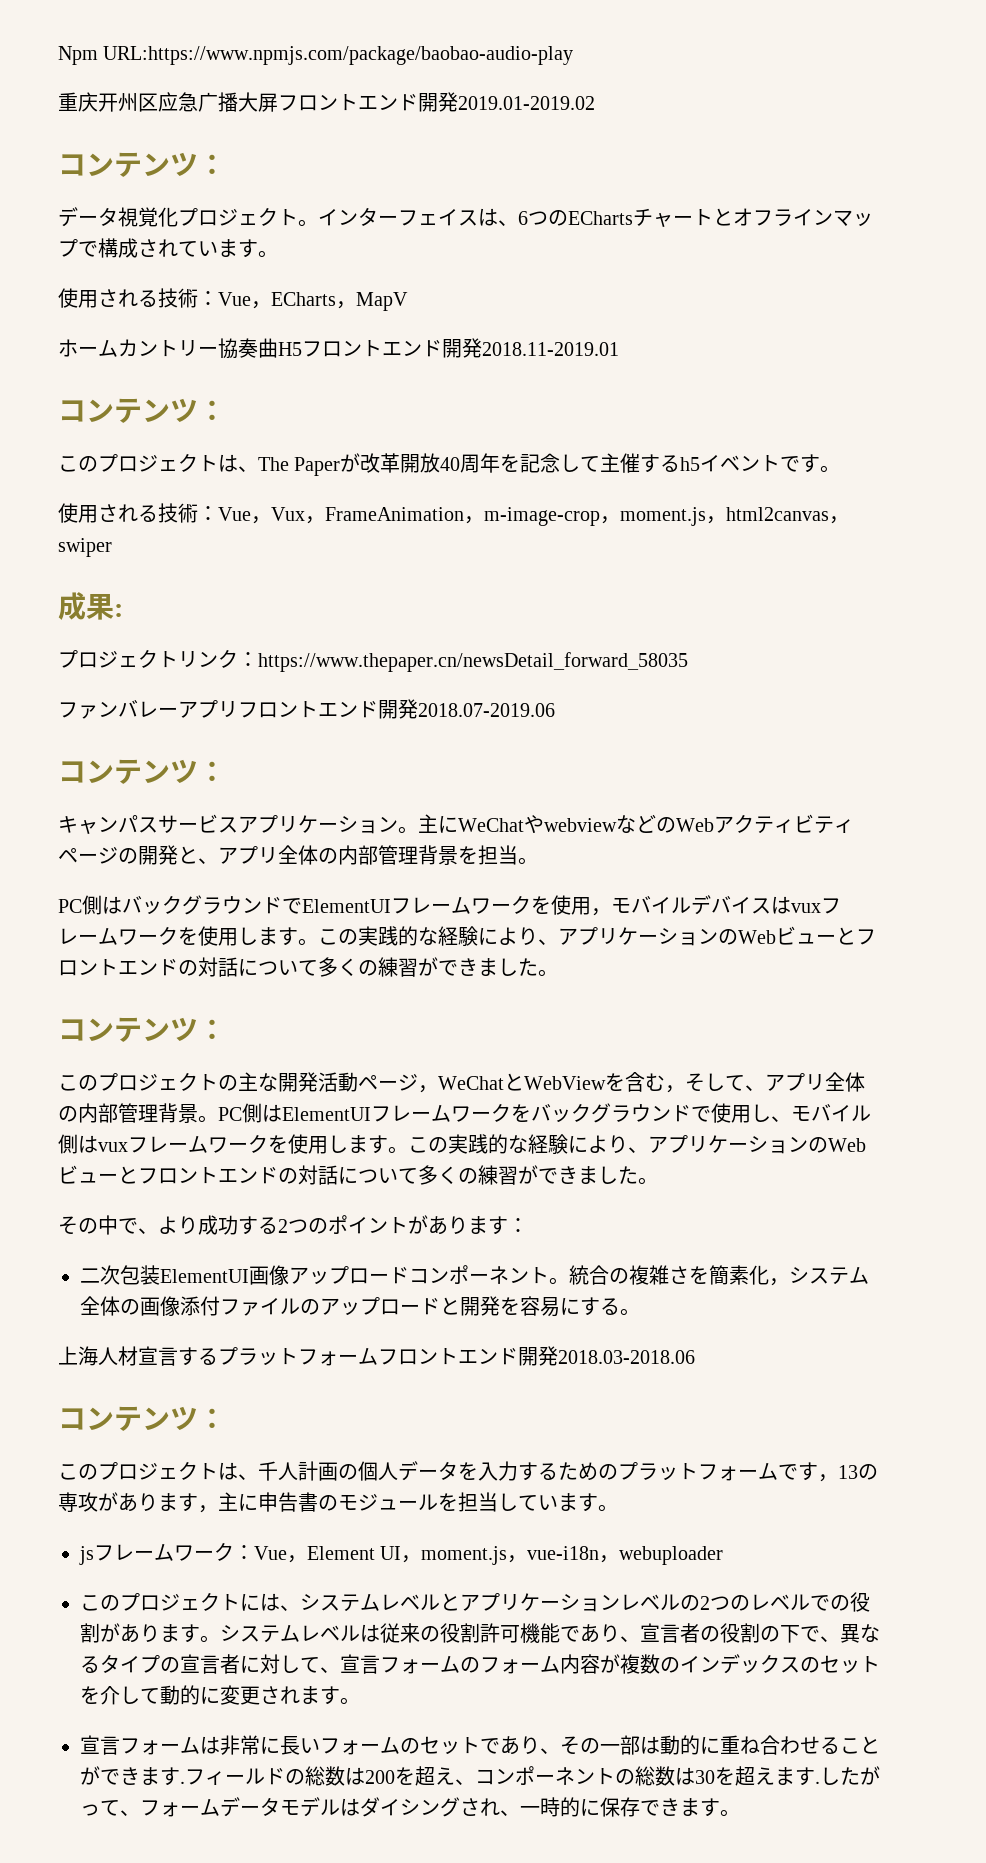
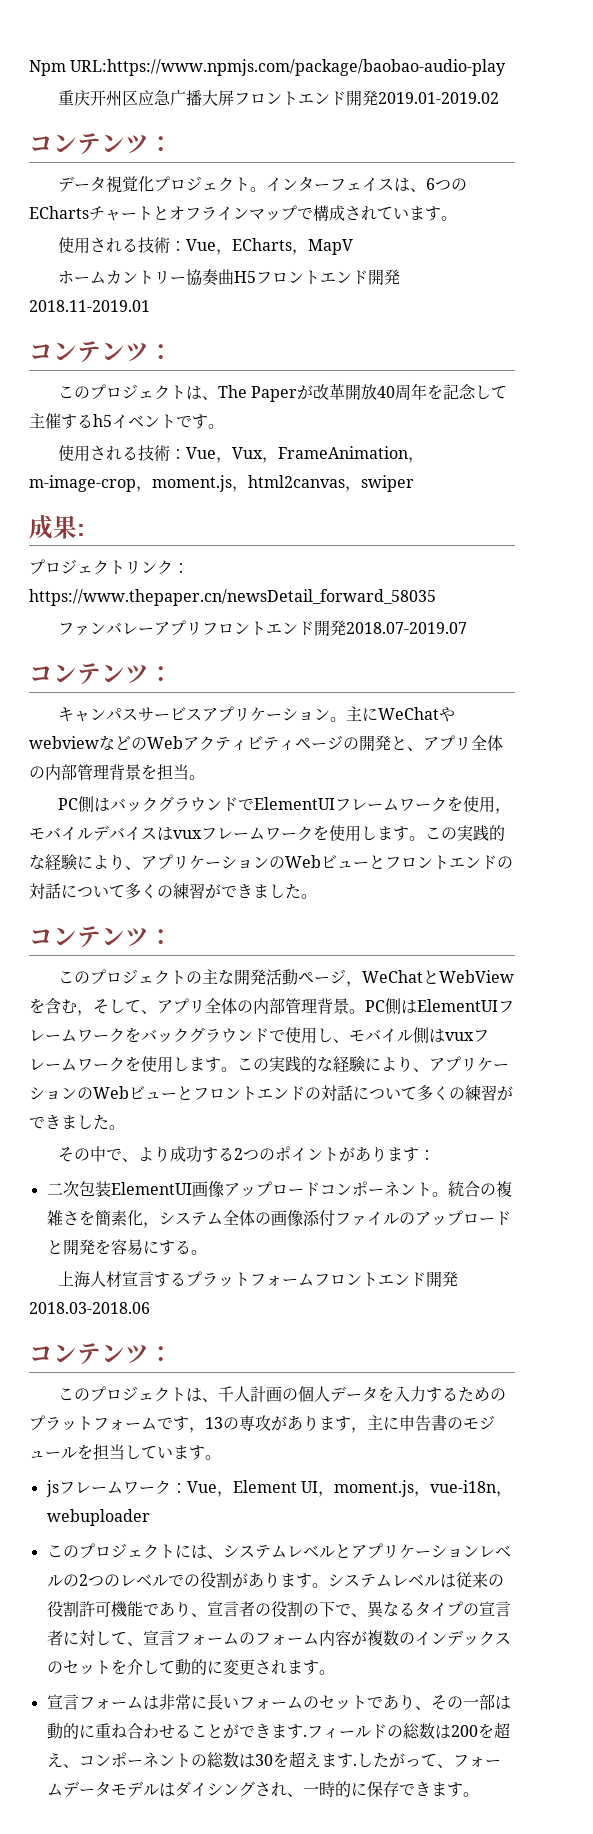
- ファンバレーアプリフロントエンド開発2018.07-2019.06
+ ファンバレーアプリフロントエンド開発2018.07-2019.07

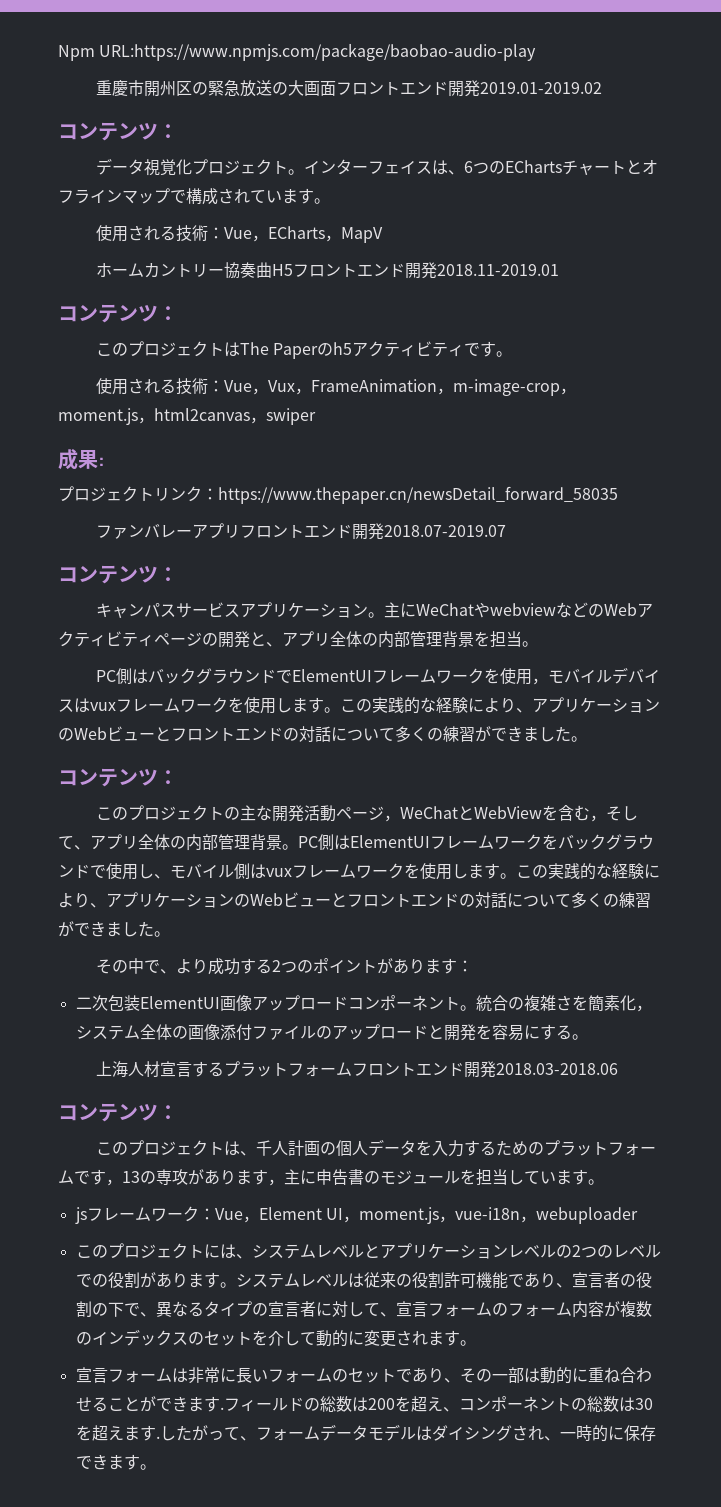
- 重庆开州区应急广播大屏フロントエンド開発2019.01-2019.02
+ 重慶市開州区の緊急放送の大画面フロントエンド開発2019.01-2019.02
- このプロジェクトは、The Paperが改革開放40周年を記念して主催するh5イベントです。
+ このプロジェクトはThe Paperのh5アクティビティです。

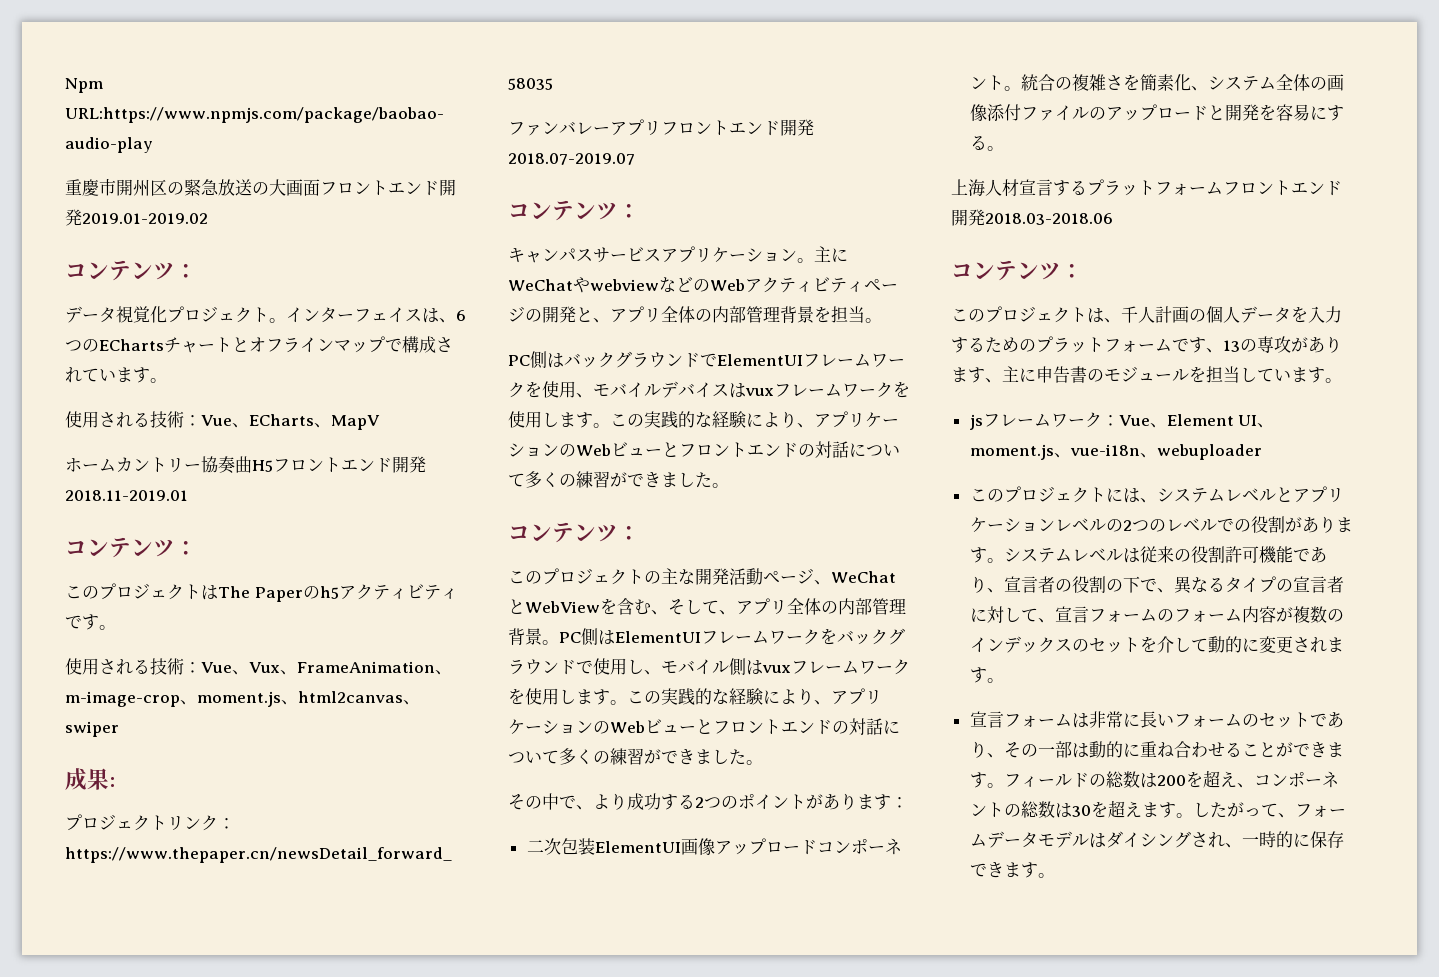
- 使用される技術：Vue，ECharts，MapV
+ 使用される技術：Vue、ECharts、MapV
- 使用される技術：Vue，Vux，FrameAnimation，m-image-crop，moment.js，html2canvas，swiper
+ 使用される技術：Vue、Vux、FrameAnimation、m-image-crop、moment.js、html2canvas、swiper
- PC側はバックグラウンドでElementUIフレームワークを使用，モバイルデバイスはvuxフレームワークを使用します。
+ PC側はバックグラウンドでElementUIフレームワークを使用、モバイルデバイスはvuxフレームワークを使用します。
- このプロジェクトの主な開発活動ページ，WeChatとWebViewを含む，そして、アプリ全体の内部管理背景。
+ このプロジェクトの主な開発活動ページ、WeChatとWebViewを含む、そして、アプリ全体の内部管理背景。
- 統合の複雑さを簡素化，システム全体の画像添付ファイルのアップロードと開発を容易にする。
+ 統合の複雑さを簡素化、システム全体の画像添付ファイルのアップロードと開発を容易にする。
- このプロジェクトは、千人計画の個人データを入力するためのプラットフォームです，13の専攻があります，主に申告書のモジュールを担当しています。
+ このプロジェクトは、千人計画の個人データを入力するためのプラットフォームです、13の専攻があります、主に申告書のモジュールを担当しています。
- jsフレームワーク：Vue，Element UI，moment.js，vue-i18n，webuploader
+ jsフレームワーク：Vue、Element UI、moment.js、vue-i18n、webuploader
- 宣言フォームは非常に長いフォームのセットであり、その一部は動的に重ね合わせることができます.
+ 宣言フォームは非常に長いフォームのセットであり、その一部は動的に重ね合わせることができます。
- フィールドの総数は200を超え、コンポーネントの総数は30を超えます.
+ フィールドの総数は200を超え、コンポーネントの総数は30を超えます。

